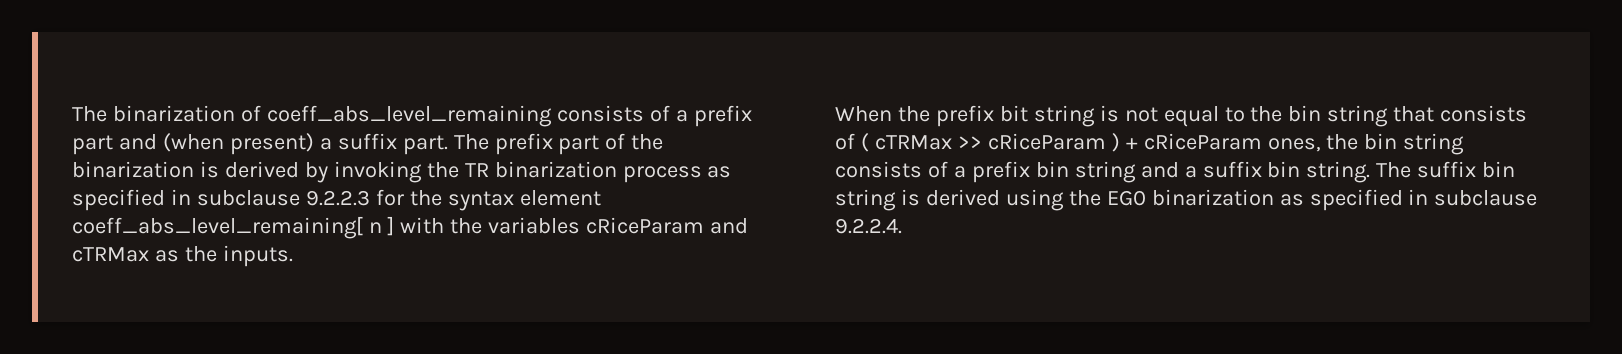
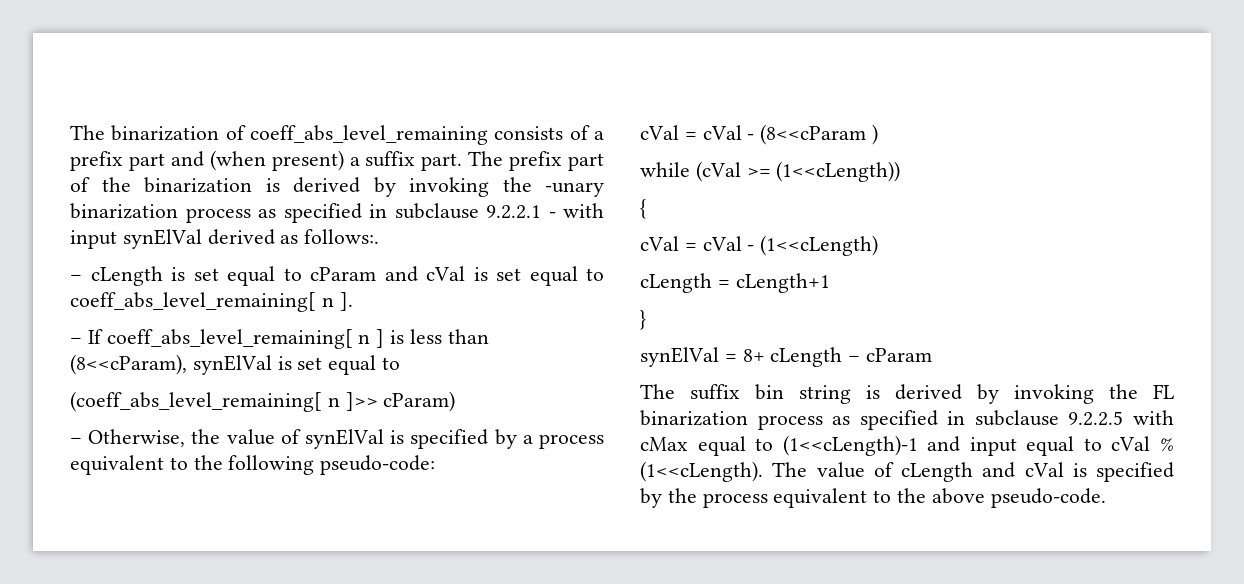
- The prefix part of the binarization is derived by invoking the TR binarization process as specified in subclause 9.2.2.3 for the syntax element coeff_abs_level_remaining[ n ] with the variables cRiceParam and cTRMax as the inputs.
- When the prefix bit string is not equal to the bin string that consists of ( cTRMax >> cRiceParam ) + cRiceParam ones, the bin string consists of a prefix bin string and a suffix bin string. The suffix bin string is derived using the EG0 binarization as specified in subclause 9.2.2.4.
+ The prefix part of the binarization is derived by invoking the -unary binarization process as specified in subclause 9.2.2.1 - with input synElVal derived as follows:.
+ – cLength is set equal to cParam and cVal is set equal to coeff_abs_level_remaining[ n ].
+ – If coeff_abs_level_remaining[ n ] is less than (8<<cParam), synElVal is set equal to
+ (coeff_abs_level_remaining[ n ]>> cParam)
+ – Otherwise, the value of synElVal is specified by a process equivalent to the following pseudo-code:
+ cVal = cVal - (8<<cParam )
+ while (cVal >= (1<<cLength))
+ {
+ cVal = cVal - (1<<cLength)
+ cLength = cLength+1
+ }
+ synElVal = 8+ cLength – cParam
+ The suffix bin string is derived by invoking the FL binarization process as specified in subclause 9.2.2.5 with cMax equal to (1<<cLength)-1 and input equal to cVal % (1<<cLength). The value of cLength and cVal is specified by the process equivalent to the above pseudo-code.

